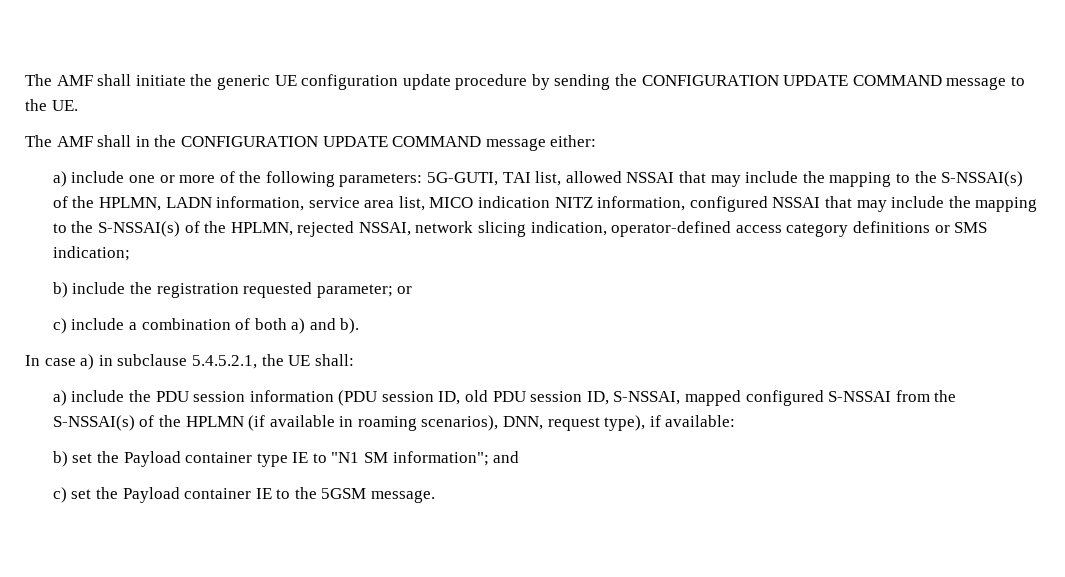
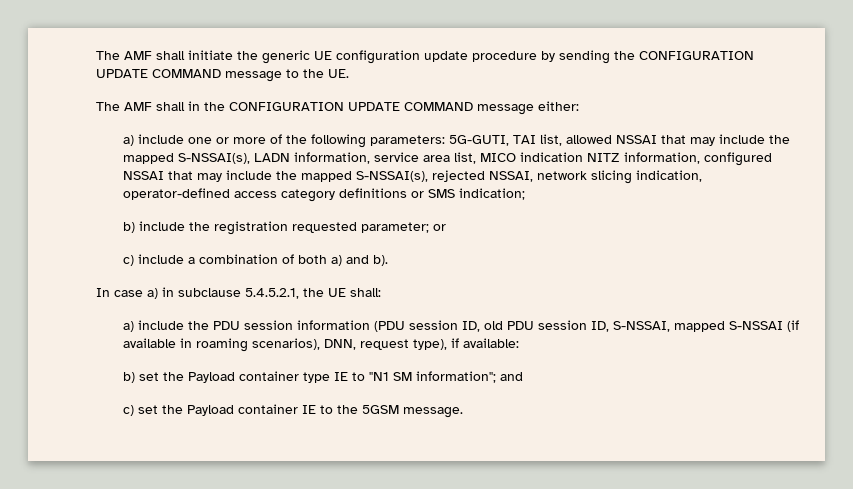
- a) include one or more of the following parameters: 5G-GUTI, TAI list, allowed NSSAI that may include the mapping to the S-NSSAI(s) of the HPLMN, LADN information, service area list, MICO indication NITZ information, configured NSSAI that may include the mapping to the S-NSSAI(s) of the HPLMN, rejected NSSAI, network slicing indication, operator-defined access category definitions or SMS indication;
+ a) include one or more of the following parameters: 5G-GUTI, TAI list, allowed NSSAI that may include the mapped S-NSSAI(s), LADN information, service area list, MICO indication NITZ information, configured NSSAI that may include the mapped S-NSSAI(s), rejected NSSAI, network slicing indication, operator-defined access category definitions or SMS indication;
- a) include the PDU session information (PDU session ID, old PDU session ID, S-NSSAI, mapped configured S-NSSAI from the S-NSSAI(s) of the HPLMN (if available in roaming scenarios), DNN, request type), if available:
+ a) include the PDU session information (PDU session ID, old PDU session ID, S-NSSAI, mapped S-NSSAI (if available in roaming scenarios), DNN, request type), if available:

